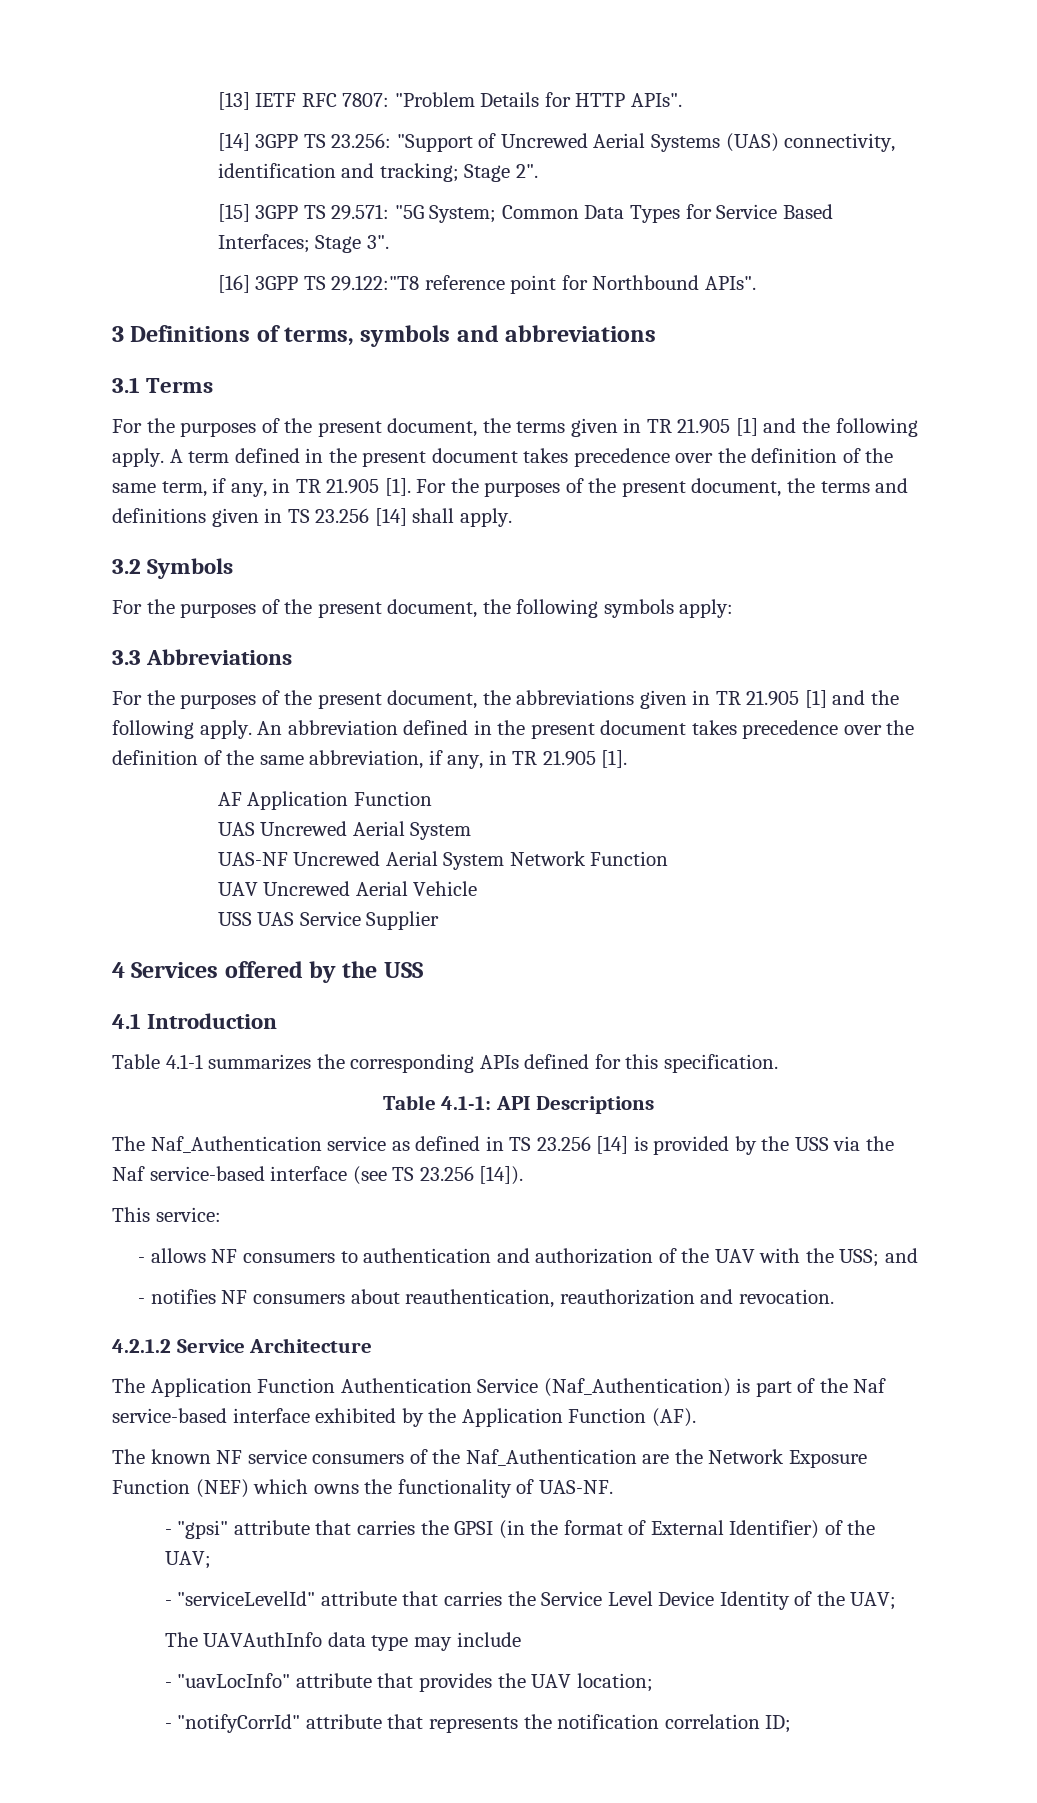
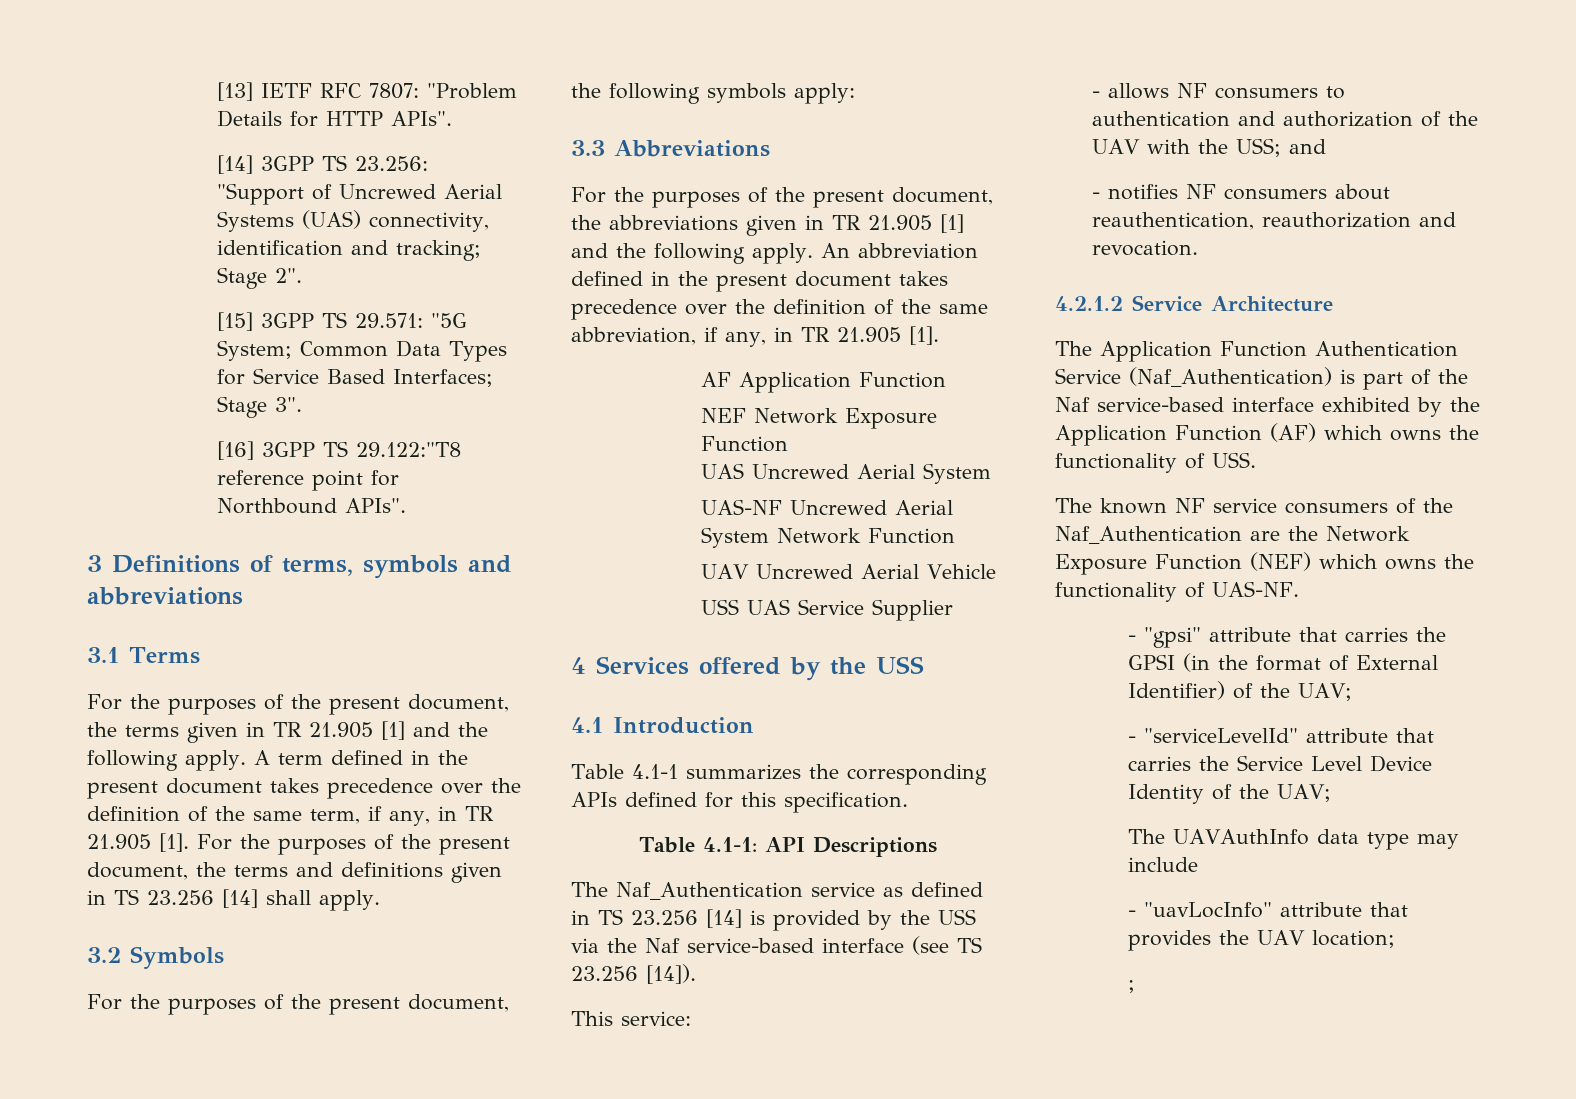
+ NEF Network Exposure Function
- The Application Function Authentication Service (Naf_Authentication) is part of the Naf service-based interface exhibited by the Application Function (AF).
+ The Application Function Authentication Service (Naf_Authentication) is part of the Naf service-based interface exhibited by the Application Function (AF) which owns the functionality of USS.
- - "notifyCorrId" attribute that represents the notification correlation ID;
+ ;

